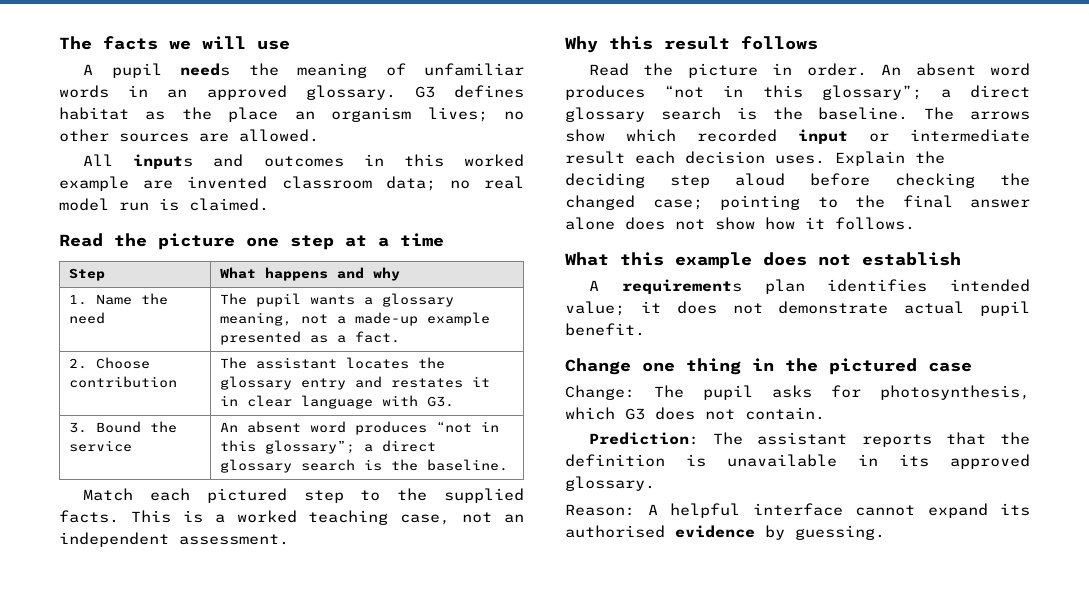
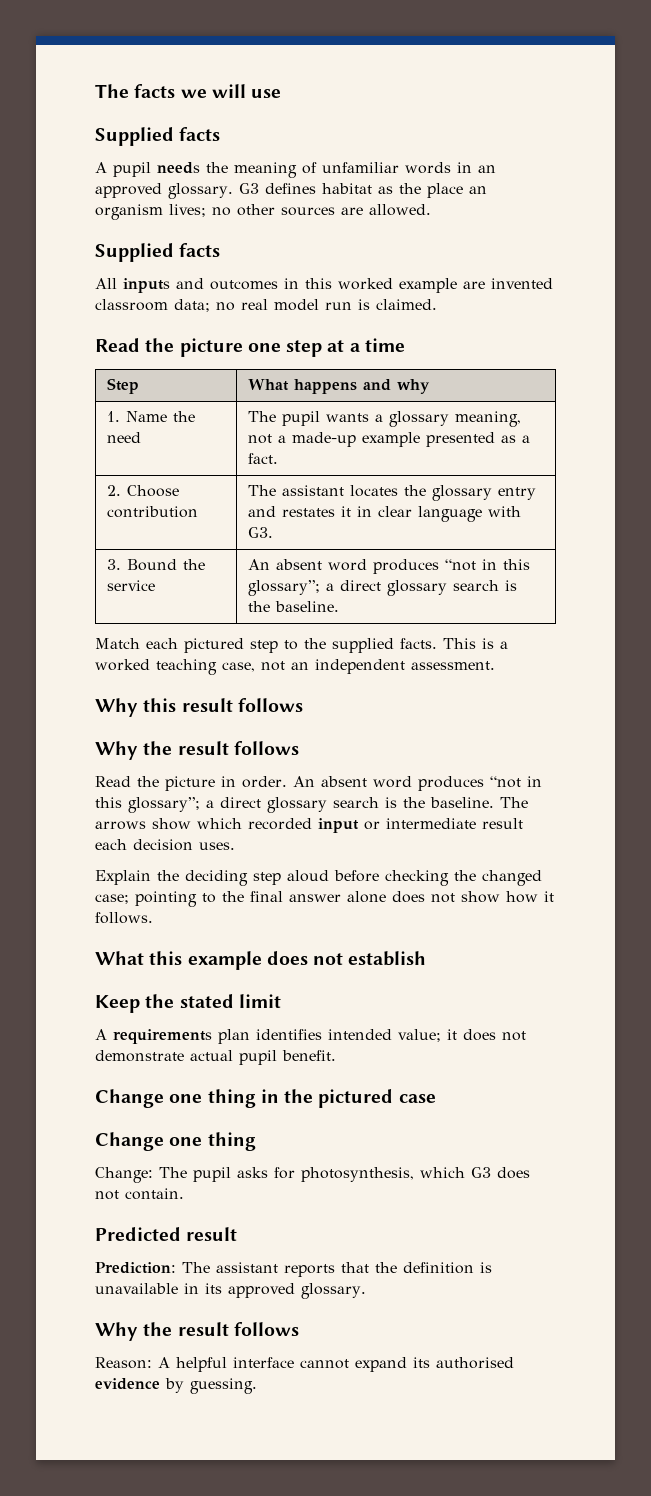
  The facts we will use
+ Supplied facts
  G3 defines habitat as the place an organism lives; no other sources are allowed.
+ Supplied facts
  Why this result follows
+ Why the result follows
- The arrows show which recorded input or intermediate result each decision uses. Explain the deciding step aloud before checking the changed case; pointing to the final answer alone does not show how it follows.
+ The arrows show which recorded input or intermediate result each decision uses.
+ Explain the deciding step aloud before checking the changed case; pointing to the final answer alone does not show how it follows.
+ Keep the stated limit
  Change one thing in the pictured case
+ Change one thing
+ Predicted result
  Prediction: The assistant reports that the definition is unavailable in its approved glossary.
+ Why the result follows

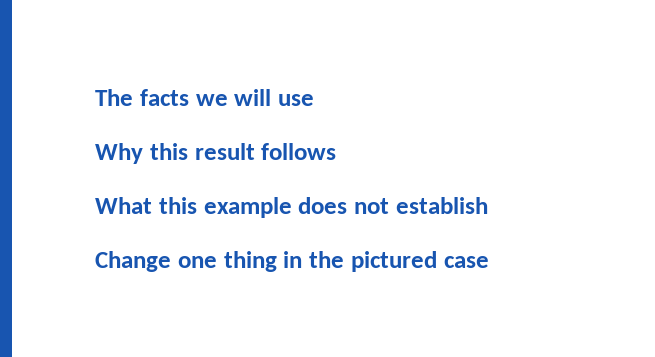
  The facts we will use
- Supplied facts
- A pupil needs the meaning of unfamiliar words in an approved glossary. G3 defines habitat as the place an organism lives; no other sources are allowed.
- Supplied facts
- All inputs and outcomes in this worked example are invented classroom data; no real model run is claimed.
- Read the picture one step at a time
- Step | What happens and why
- 1. Name the need | The pupil wants a glossary meaning, not a made-up example presented as a fact.
- 2. Choose contribution | The assistant locates the glossary entry and restates it in clear language with G3.
- 3. Bound the service | An absent word produces “not in this glossary”; a direct glossary search is the baseline.
- Match each pictured step to the supplied facts. This is a worked teaching case, not an independent assessment.
  Why this result follows
- Why the result follows
- Read the picture in order. An absent word produces “not in this glossary”; a direct glossary search is the baseline. The arrows show which recorded input or intermediate result each decision uses.
- Explain the deciding step aloud before checking the changed case; pointing to the final answer alone does not show how it follows.
- Keep the stated limit
- A requirements plan identifies intended value; it does not demonstrate actual pupil benefit.
  Change one thing in the pictured case
- Change one thing
- Change: The pupil asks for photosynthesis, which G3 does not contain.
- Predicted result
- Prediction: The assistant reports that the definition is unavailable in its approved glossary.
- Why the result follows
- Reason: A helpful interface cannot expand its authorised evidence by guessing.

